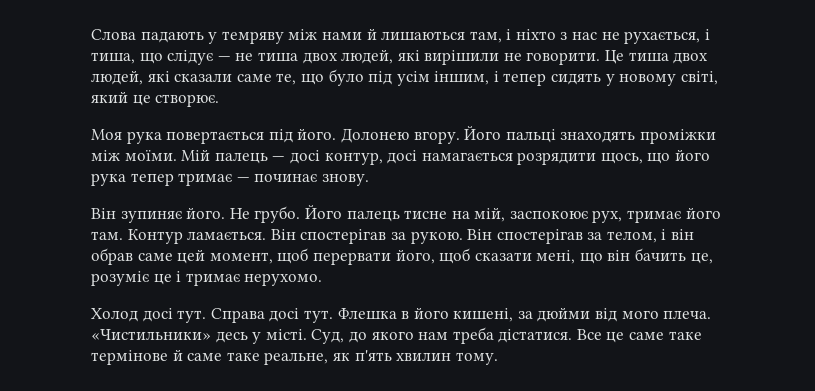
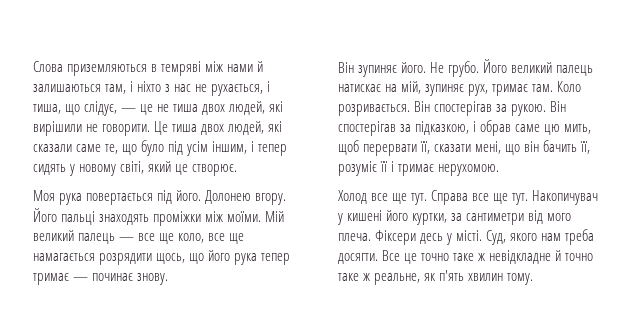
- Слова падають у темряву між нами й лишаються там, і ніхто з нас не рухається, і тиша, що слідує — не тиша двох людей, які вирішили не говорити.
+ Слова приземляються в темряві між нами й залишаються там, і ніхто з нас не рухається, і тиша, що слідує, — це не тиша двох людей, які вирішили не говорити.
- Мій палець — досі контур, досі намагається розрядити щось, що його рука тепер тримає — починає знову.
+ Мій великий палець — все ще коло, все ще намагається розрядити щось, що його рука тепер тримає — починає знову.
- Його палець тисне на мій, заспокоює рух, тримає його там. Контур ламається.
+ Його великий палець натискає на мій, зупиняє рух, тримає там. Коло розривається.
- Він спостерігав за телом, і він обрав саме цей момент, щоб перервати його, щоб сказати мені, що він бачить це, розуміє це і тримає нерухомо.
+ Він спостерігав за підказкою, і обрав саме цю мить, щоб перервати її, сказати мені, що він бачить її, розуміє її і тримає нерухомою.
- Холод досі тут. Справа досі тут. Флешка в його кишені, за дюйми від мого плеча.
+ Холод все ще тут. Справа все ще тут. Накопичувач у кишені його куртки, за сантиметри від мого плеча.
- «Чистильники» десь у місті.
+ Фіксери десь у місті.
- Суд, до якого нам треба дістатися.
+ Суд, якого нам треба досягти.
- Все це саме таке термінове й саме таке реальне, як п'ять хвилин тому.
+ Все це точно таке ж невідкладне й точно таке ж реальне, як п'ять хвилин тому.

